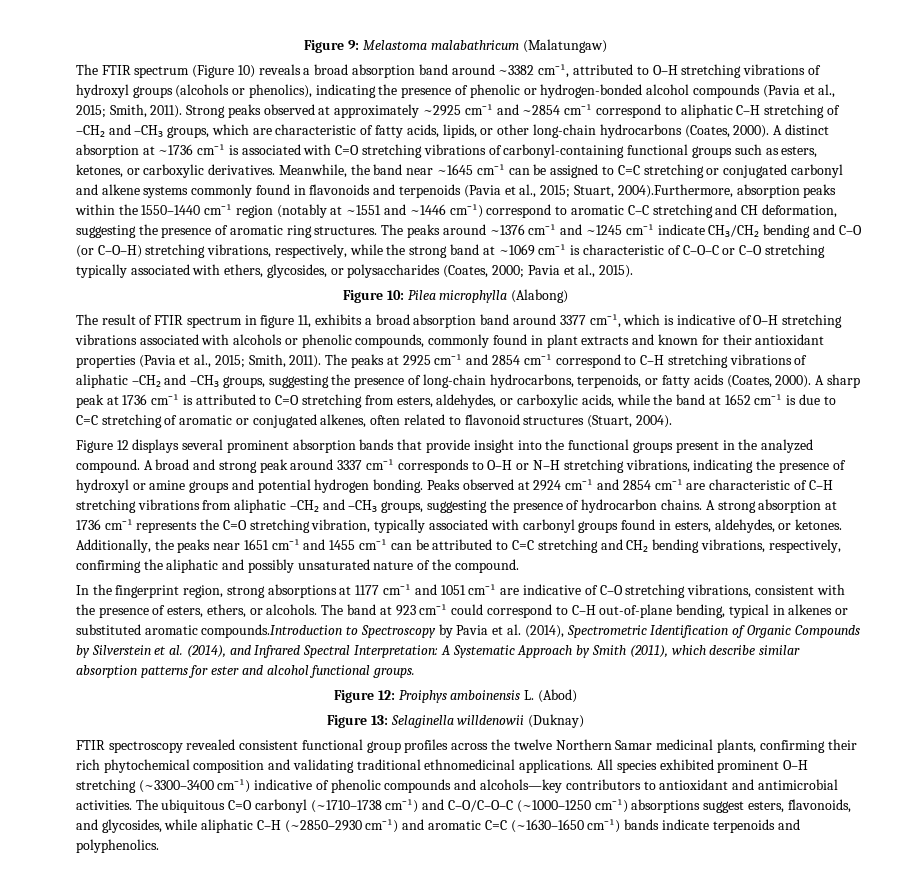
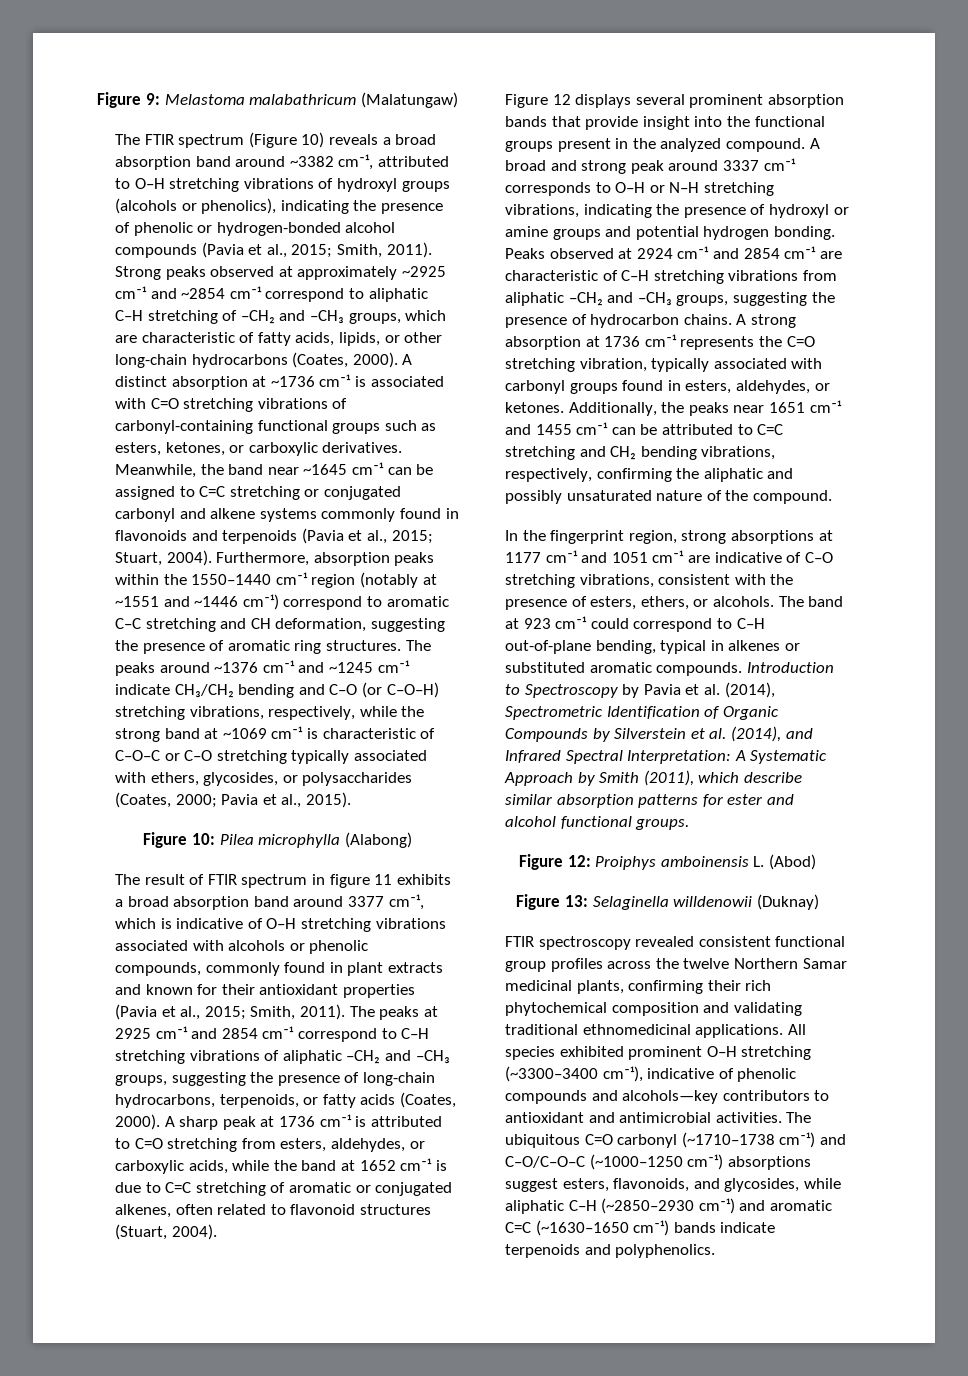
- Meanwhile, the band near ~1645 cm⁻¹ can be assigned to C=C stretching or conjugated carbonyl and alkene systems commonly found in flavonoids and terpenoids (Pavia et al., 2015; Stuart, 2004).Furthermore, absorption peaks within the 1550–1440 cm⁻¹ region (notably at ~1551 and ~1446 cm⁻¹) correspond to aromatic C–C stretching and CH deformation, suggesting the presence of aromatic ring structures.
+ Meanwhile, the band near ~1645 cm⁻¹ can be assigned to C=C stretching or conjugated carbonyl and alkene systems commonly found in flavonoids and terpenoids (Pavia et al., 2015; Stuart, 2004). Furthermore, absorption peaks within the 1550–1440 cm⁻¹ region (notably at ~1551 and ~1446 cm⁻¹) correspond to aromatic C–C stretching and CH deformation, suggesting the presence of aromatic ring structures.
- The result of FTIR spectrum in figure 11, exhibits a broad absorption band around 3377 cm⁻¹, which is indicative of O–H stretching vibrations associated with alcohols or phenolic compounds, commonly found in plant extracts and known for their antioxidant properties (Pavia et al., 2015; Smith, 2011).
+ The result of FTIR spectrum in figure 11 exhibits a broad absorption band around 3377 cm⁻¹, which is indicative of O–H stretching vibrations associated with alcohols or phenolic compounds, commonly found in plant extracts and known for their antioxidant properties (Pavia et al., 2015; Smith, 2011).
- The band at 923 cm⁻¹ could correspond to C–H out-of-plane bending, typical in alkenes or substituted aromatic compounds.Introduction to Spectroscopy by Pavia et al. (2014), Spectrometric Identification of Organic Compounds by Silverstein et al. (2014), and Infrared Spectral Interpretation: A Systematic Approach by Smith (2011), which describe similar absorption patterns for ester and alcohol functional groups.
+ The band at 923 cm⁻¹ could correspond to C–H out-of-plane bending, typical in alkenes or substituted aromatic compounds. Introduction to Spectroscopy by Pavia et al. (2014), Spectrometric Identification of Organic Compounds by Silverstein et al. (2014), and Infrared Spectral Interpretation: A Systematic Approach by Smith (2011), which describe similar absorption patterns for ester and alcohol functional groups.
- All species exhibited prominent O–H stretching (~3300–3400 cm⁻¹) indicative of phenolic compounds and alcohols—key contributors to antioxidant and antimicrobial activities.
+ All species exhibited prominent O–H stretching (~3300–3400 cm⁻¹), indicative of phenolic compounds and alcohols—key contributors to antioxidant and antimicrobial activities.

